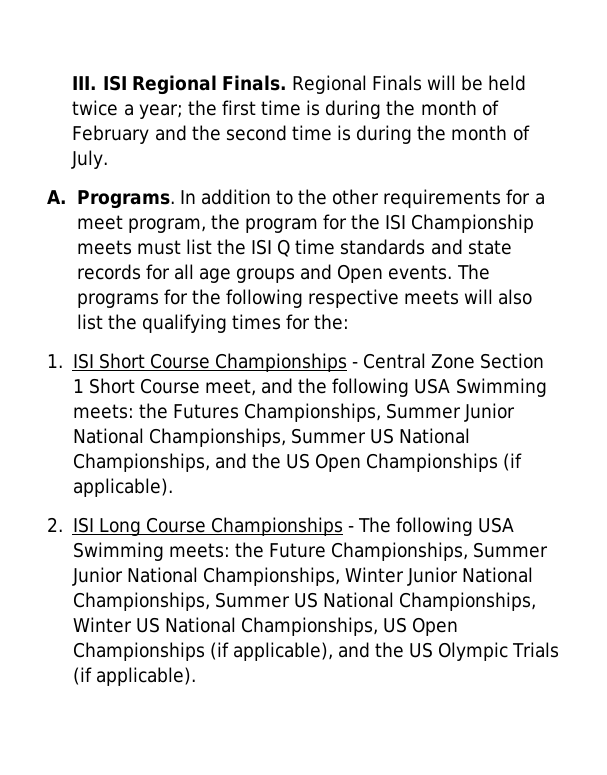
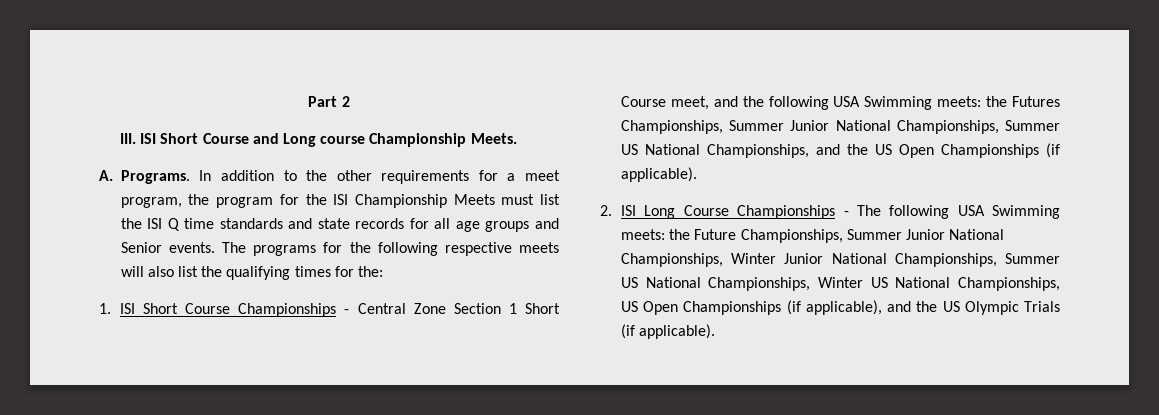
- III. ISI Regional Finals. Regional Finals will be held twice a year; the first time is during the month of February and the second time is during the month of July.
+ Part 2
+ III. ISI Short Course and Long course Championship Meets.
- In addition to the other requirements for a meet program, the program for the ISI Championship meets must list the ISI Q time standards and state records for all age groups and Open events.
+ In addition to the other requirements for a meet program, the program for the ISI Championship Meets must list the ISI Q time standards and state records for all age groups and Senior events.

